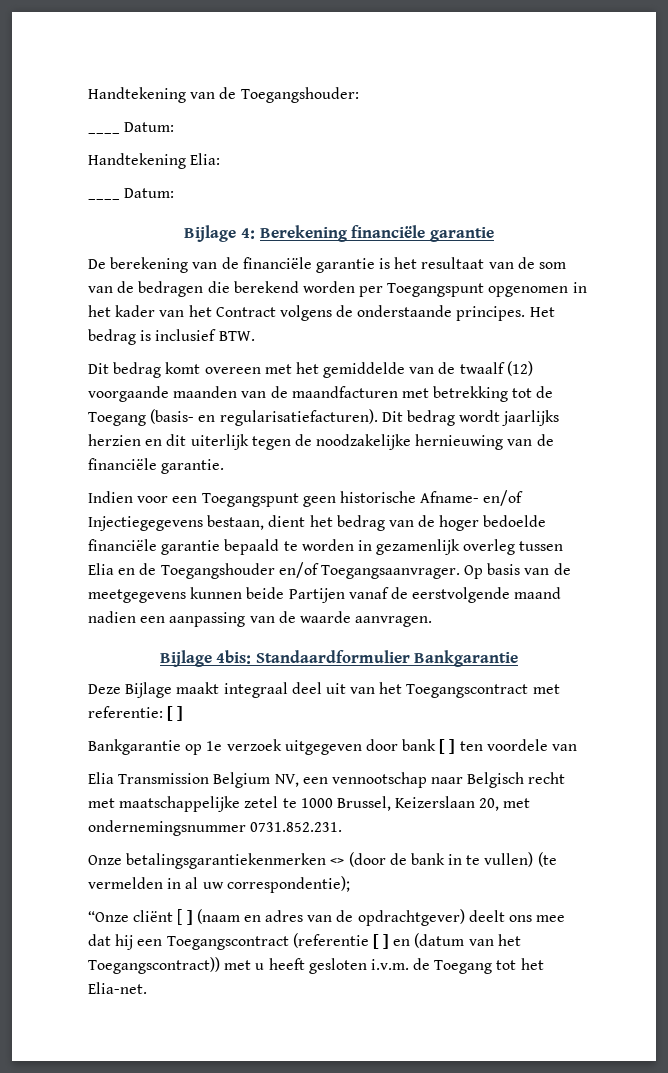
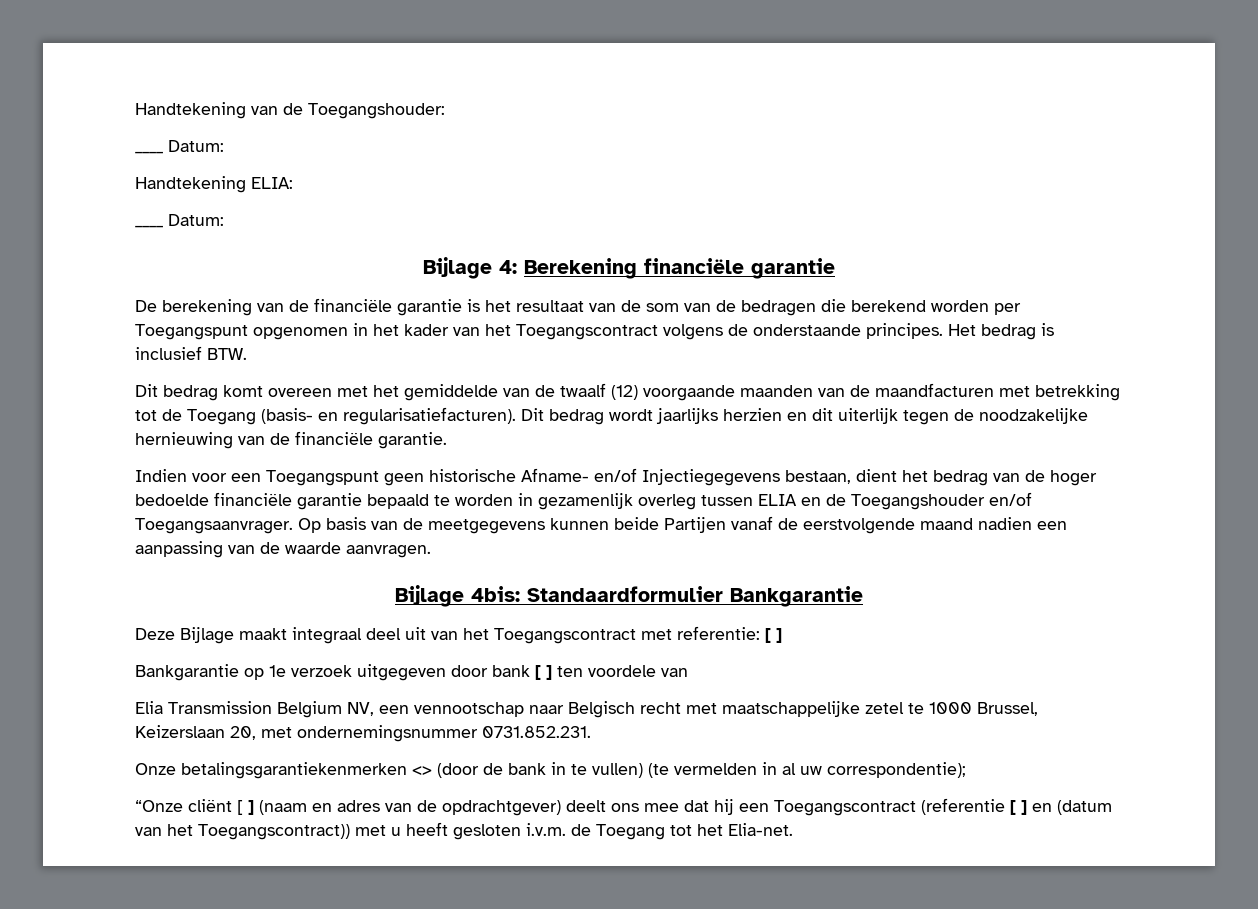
- Handtekening Elia:
+ Handtekening ELIA:
- De berekening van de financiële garantie is het resultaat van de som van de bedragen die berekend worden per Toegangspunt opgenomen in het kader van het Contract volgens de onderstaande principes.
+ De berekening van de financiële garantie is het resultaat van de som van de bedragen die berekend worden per Toegangspunt opgenomen in het kader van het Toegangscontract volgens de onderstaande principes.
- Indien voor een Toegangspunt geen historische Afname- en/of Injectiegegevens bestaan, dient het bedrag van de hoger bedoelde financiële garantie bepaald te worden in gezamenlijk overleg tussen Elia en de Toegangshouder en/of Toegangsaanvrager.
+ Indien voor een Toegangspunt geen historische Afname- en/of Injectiegegevens bestaan, dient het bedrag van de hoger bedoelde financiële garantie bepaald te worden in gezamenlijk overleg tussen ELIA en de Toegangshouder en/of Toegangsaanvrager.

